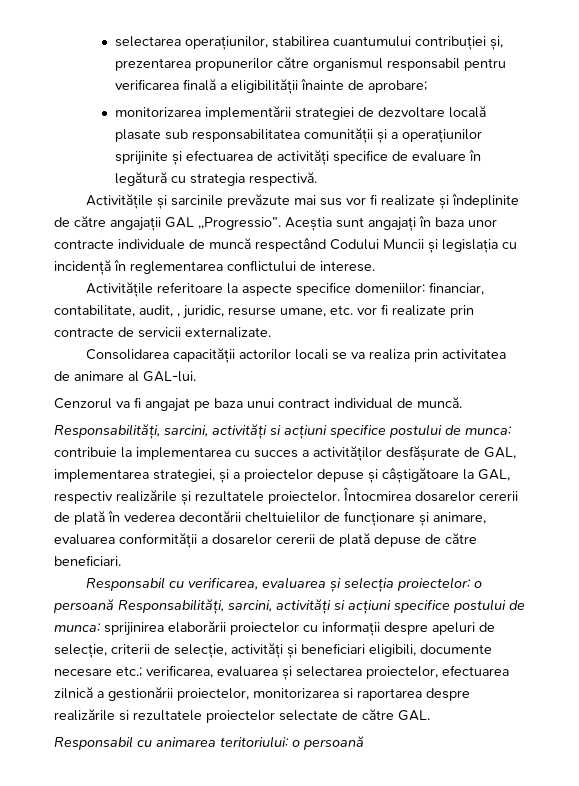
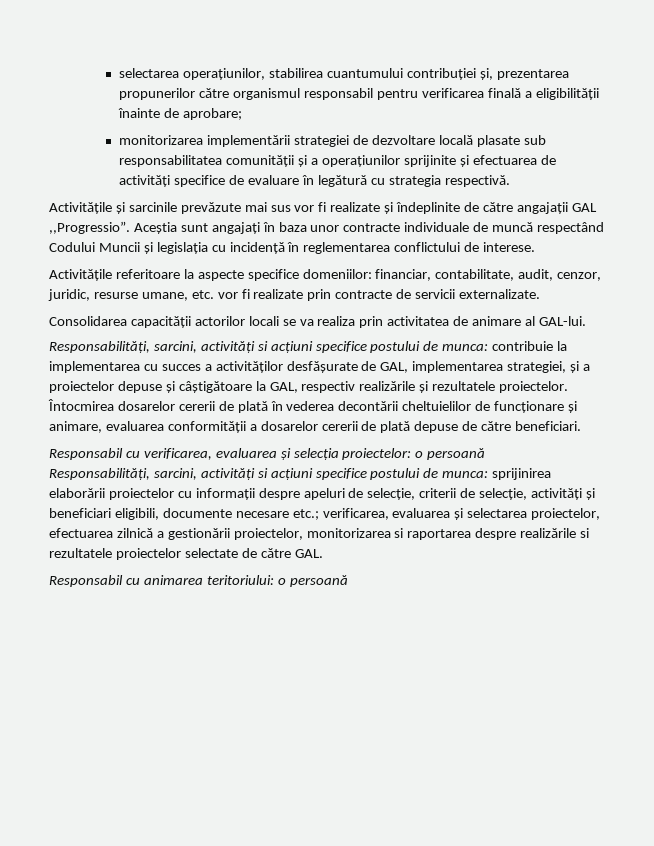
- Activitățile referitoare la aspecte specifice domeniilor: financiar, contabilitate, audit, , juridic, resurse umane, etc. vor fi realizate prin contracte de servicii externalizate.
+ Activitățile referitoare la aspecte specifice domeniilor: financiar, contabilitate, audit, cenzor, juridic, resurse umane, etc. vor fi realizate prin contracte de servicii externalizate.
- Cenzorul va fi angajat pe baza unui contract individual de muncă.
- Responsabil cu verificarea, evaluarea și selecția proiectelor: o persoană Responsabilități, sarcini, activități si acțiuni specifice postului de munca: sprijinirea elaborării proiectelor cu informații despre apeluri de selecție, criterii de selecție, activități și beneficiari eligibili, documente necesare etc.; verificarea, evaluarea și selectarea proiectelor, efectuarea zilnică a gestionării proiectelor, monitorizarea si raportarea despre realizările si rezultatele proiectelor selectate de către GAL.
+ Responsabil cu verificarea, evaluarea și selecția proiectelor: o persoană
+ Responsabilități, sarcini, activități si acțiuni specifice postului de munca: sprijinirea elaborării proiectelor cu informații despre apeluri de selecție, criterii de selecție, activități și beneficiari eligibili, documente necesare etc.; verificarea, evaluarea și selectarea proiectelor, efectuarea zilnică a gestionării proiectelor, monitorizarea si raportarea despre realizările si rezultatele proiectelor selectate de către GAL.

